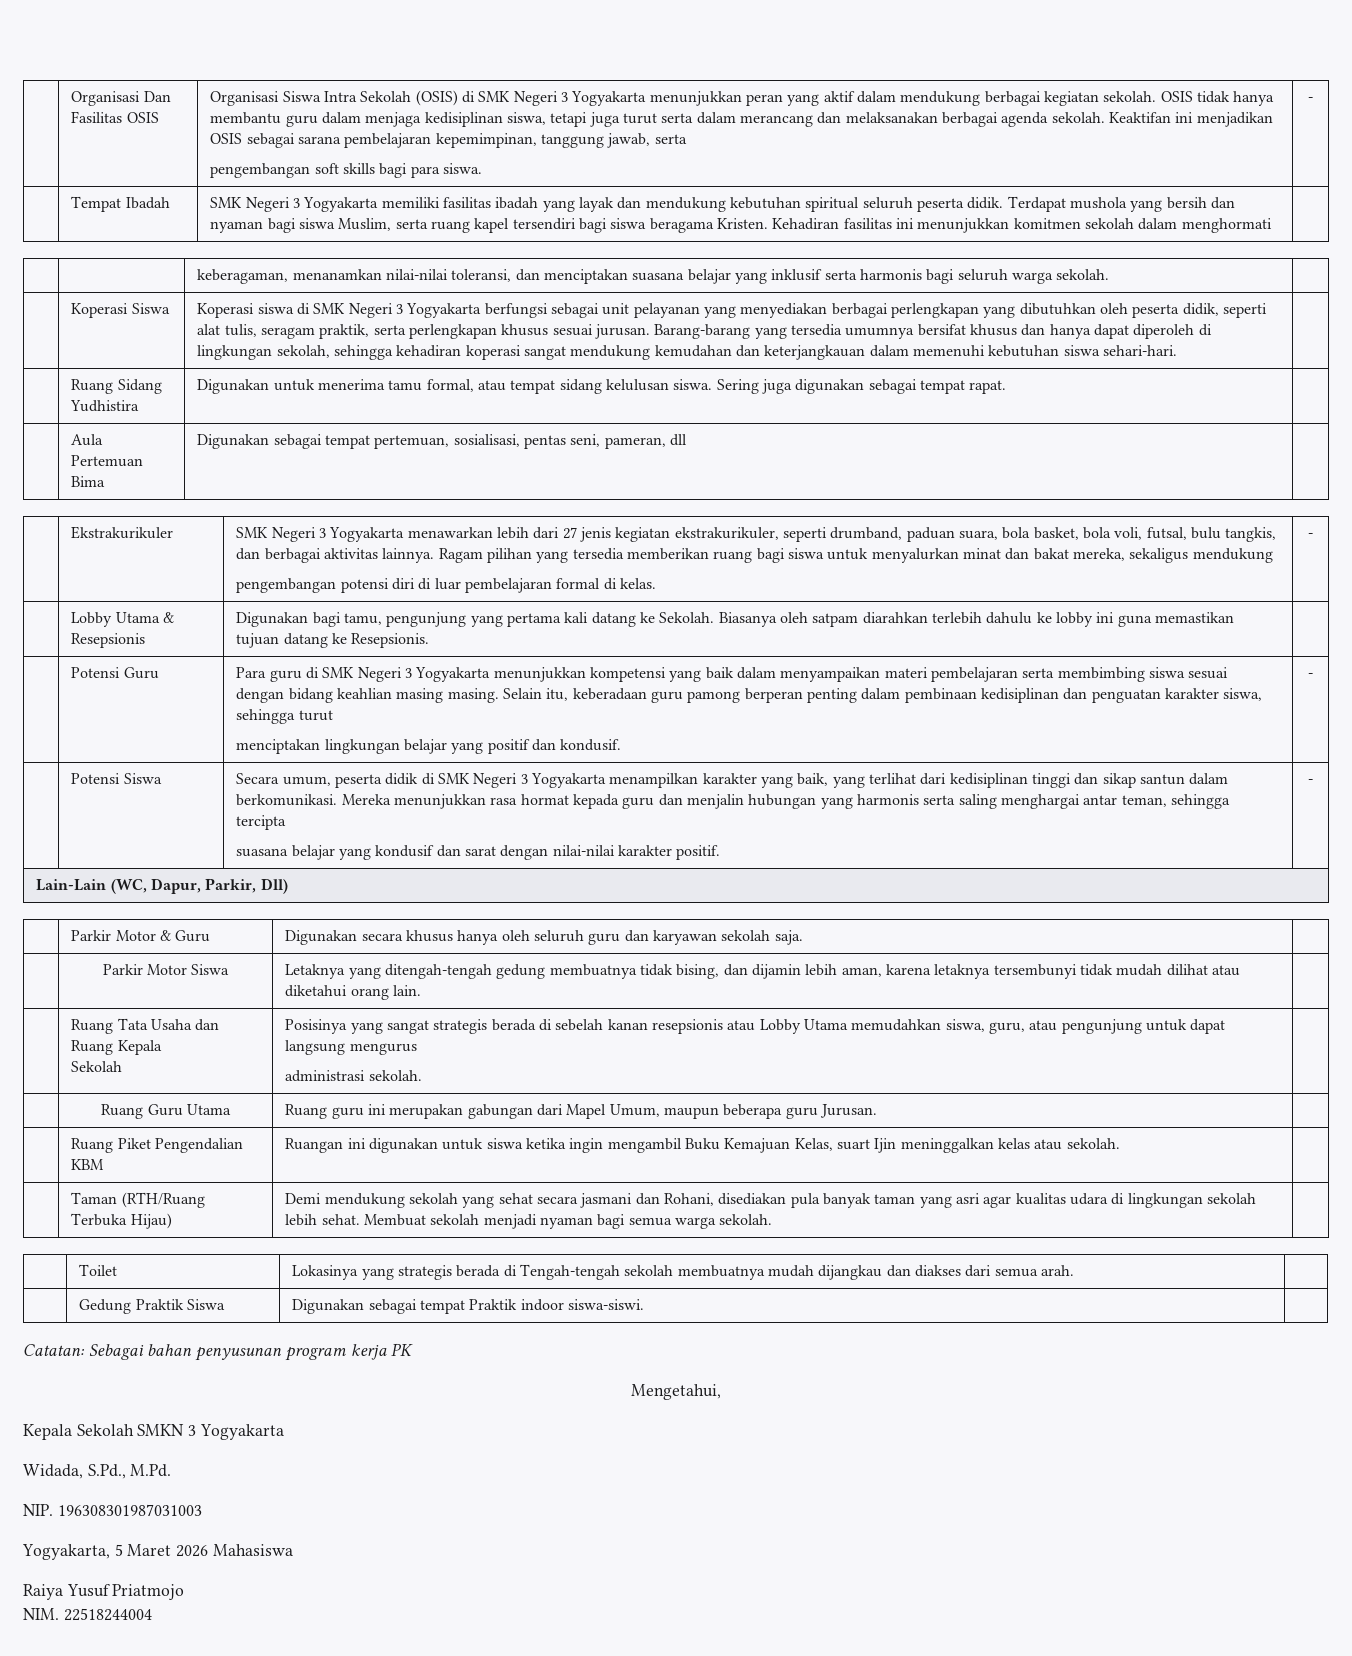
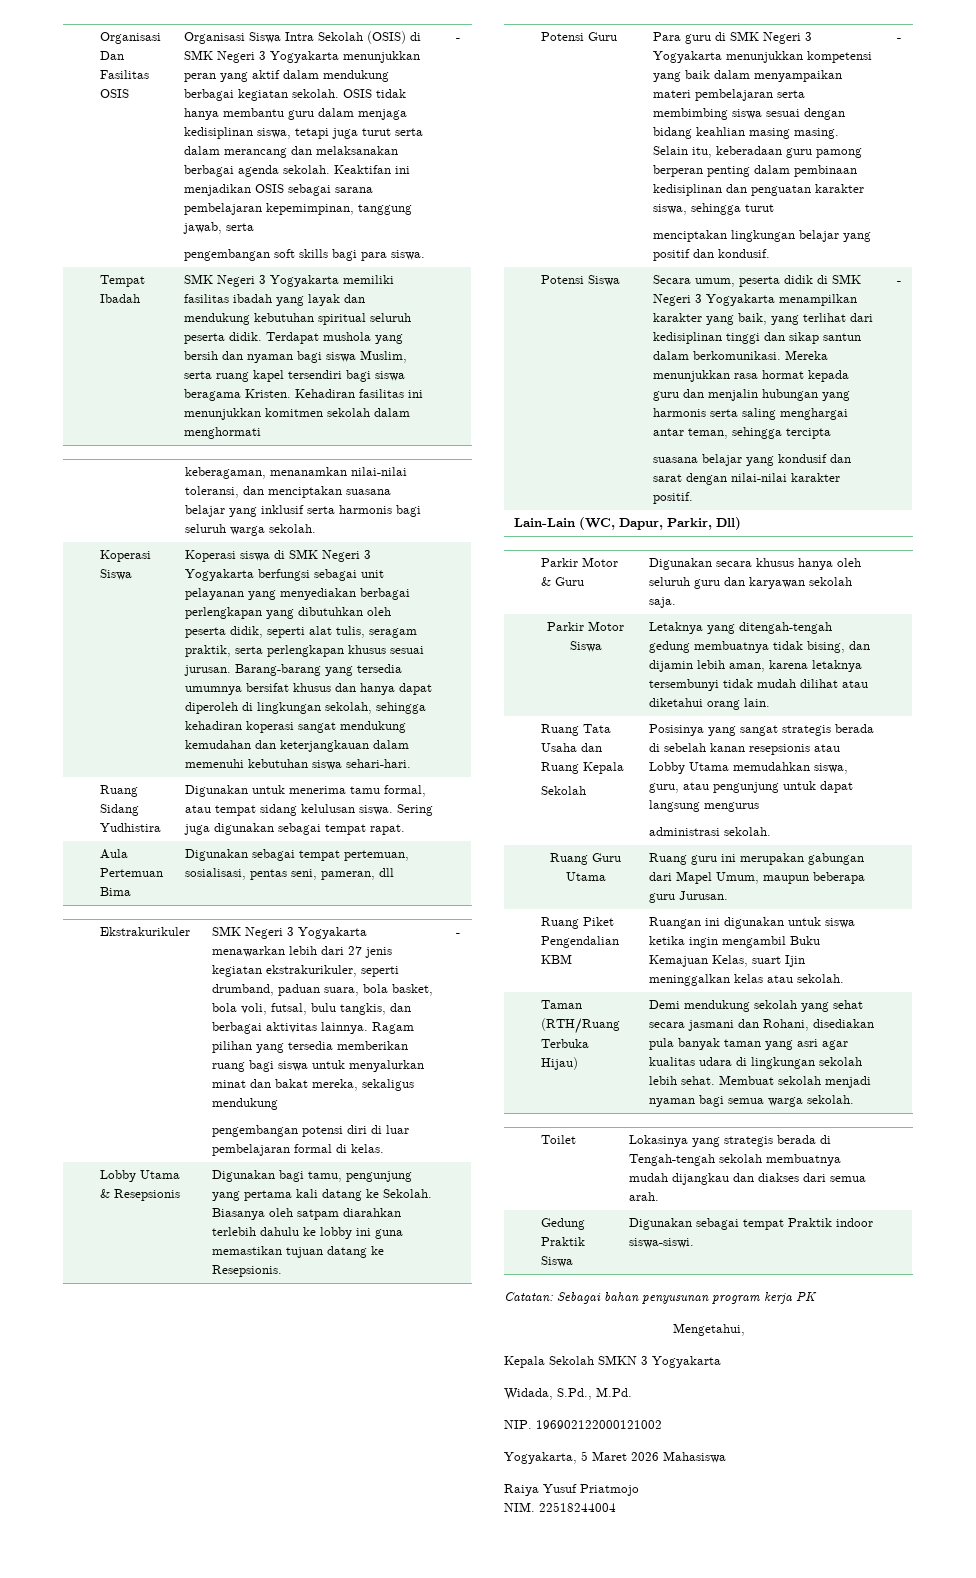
- NIP. 196308301987031003
+ NIP. 196902122000121002

